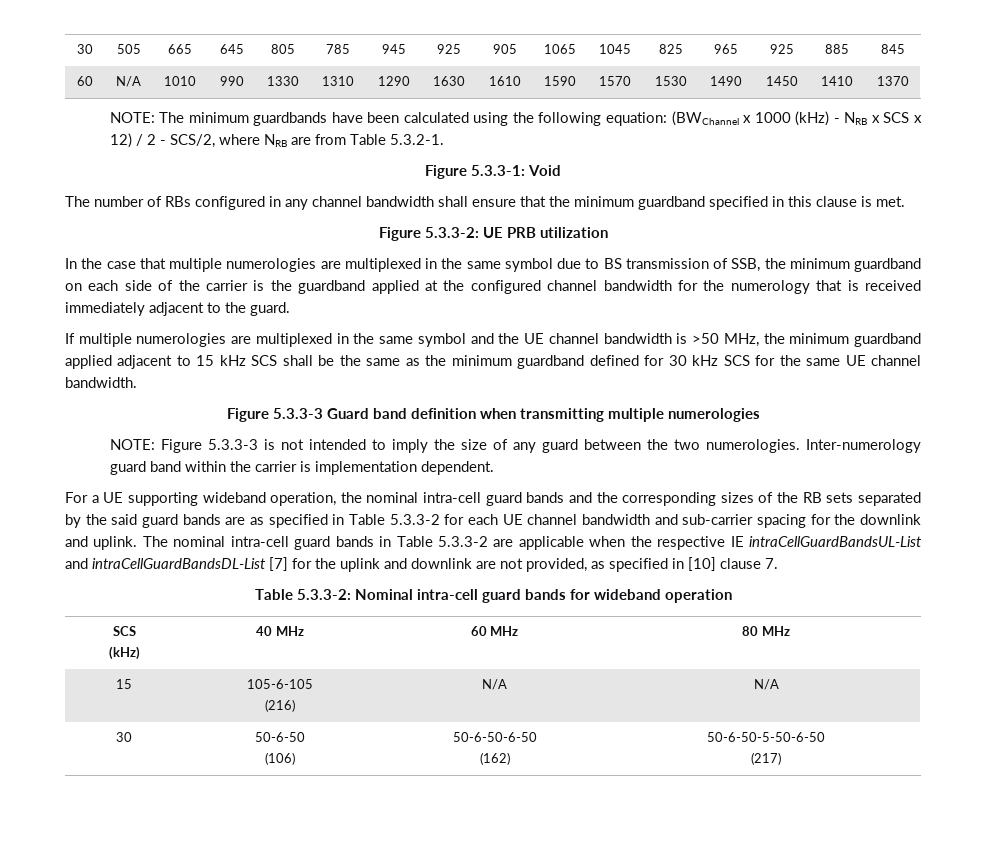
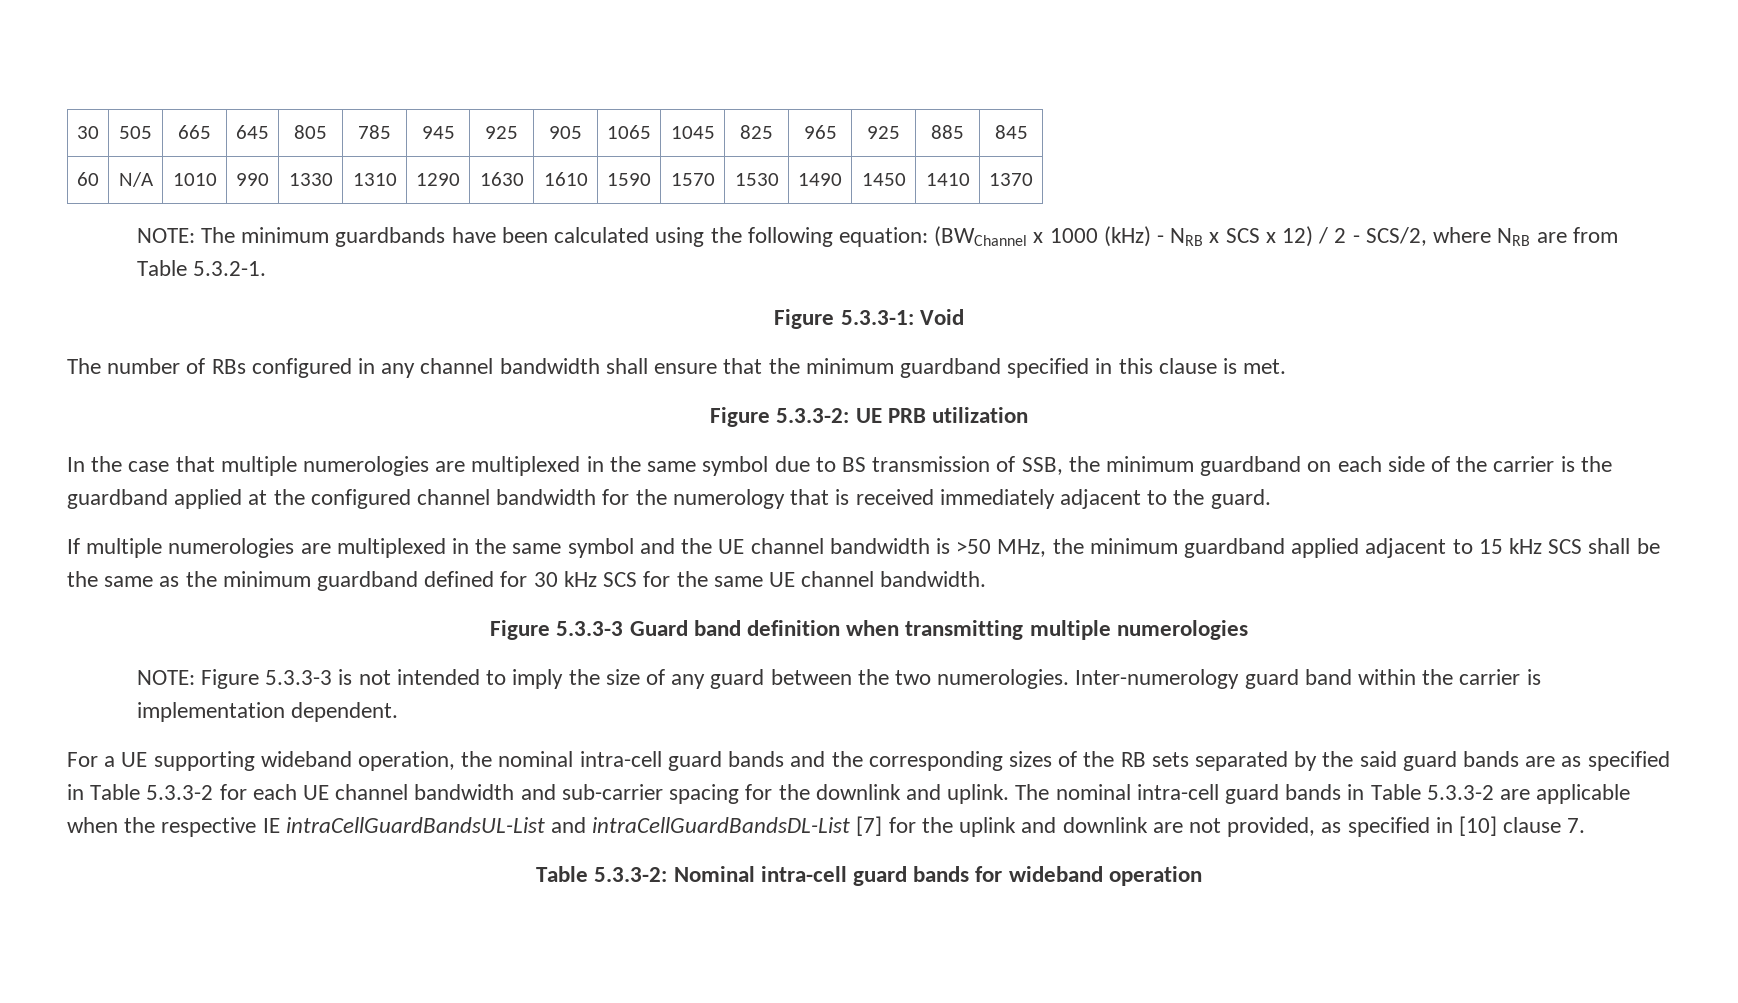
  Table 5.3.3-2: Nominal intra-cell guard bands for wideband operation
- SCS
- (kHz) | 40 MHz | 60 MHz | 80 MHz
- 15 | 105-6-105
- (216) | N/A | N/A
- 30 | 50-6-50
- (106) | 50-6-50-6-50
- (162) | 50-6-50-5-50-6-50
- (217)

